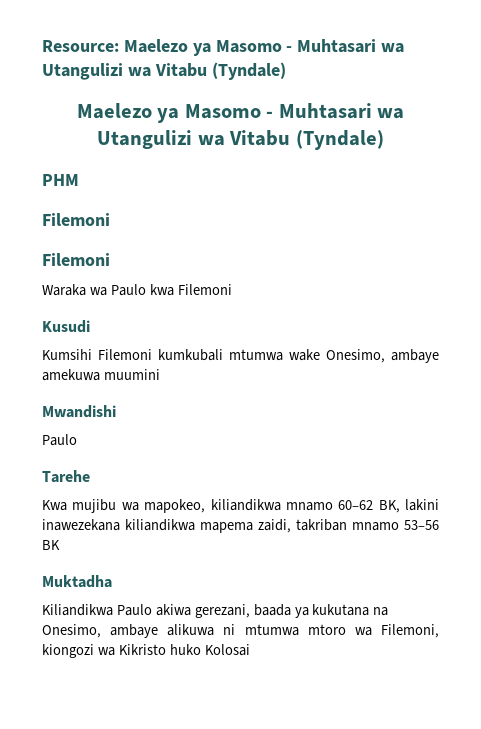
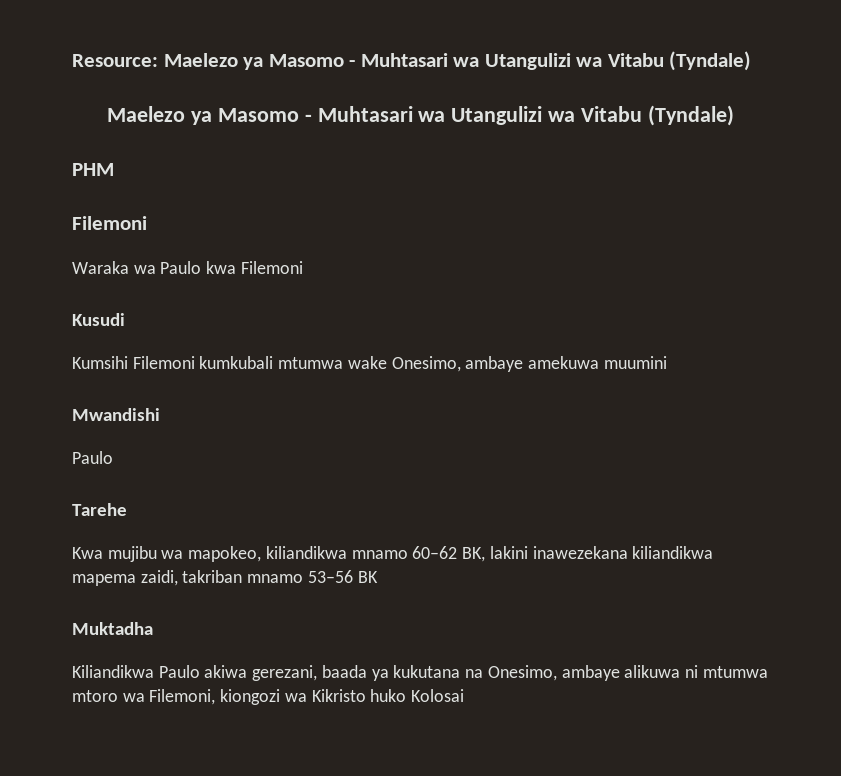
  PHM
- Filemoni

